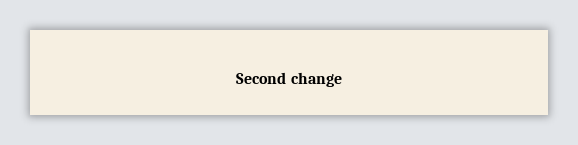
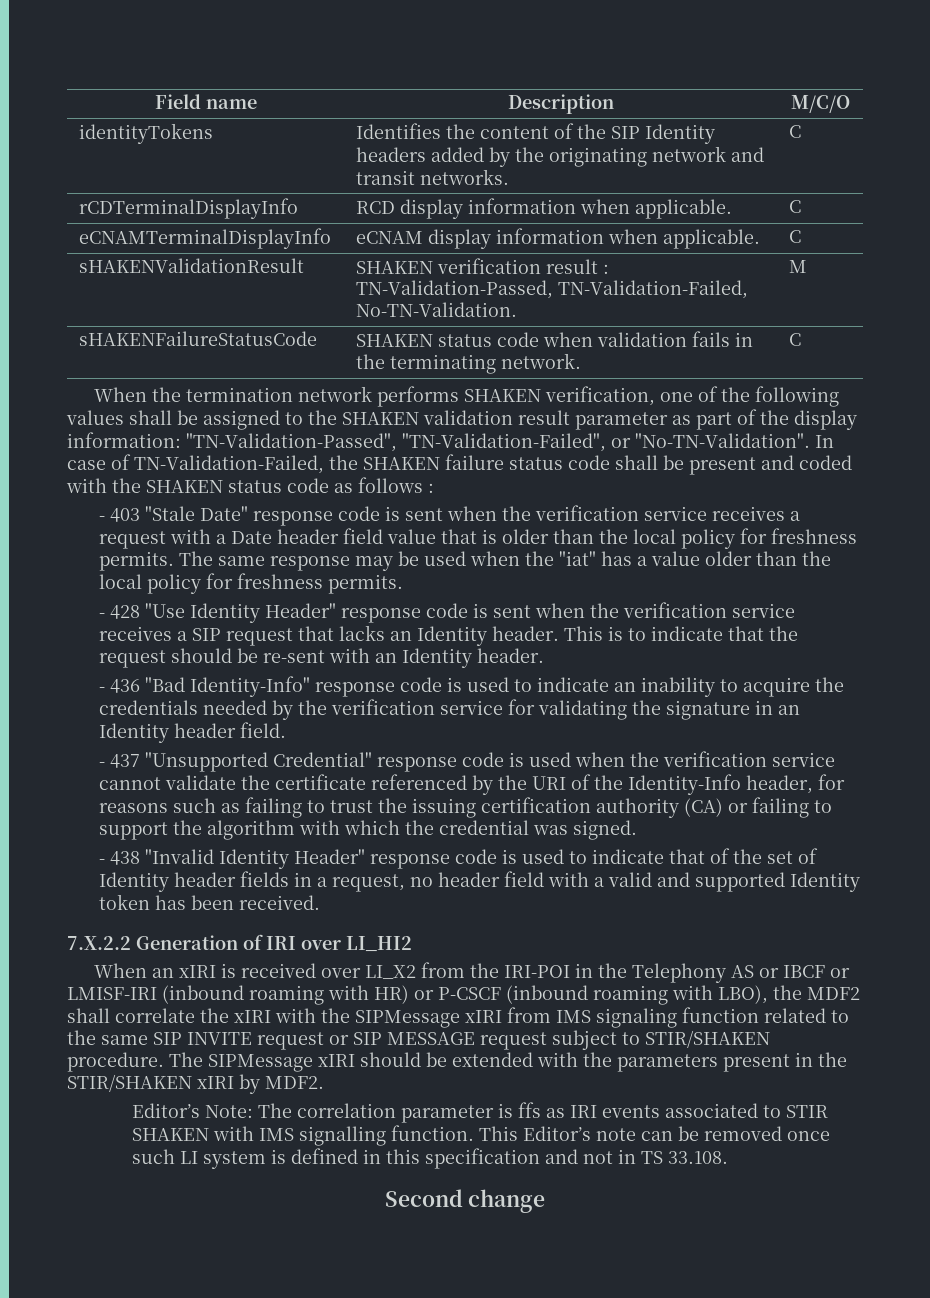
+ Field name | Description | M/C/O
+ identityTokens | Identifies the content of the SIP Identity headers added by the originating network and transit networks. | C
+ rCDTerminalDisplayInfo | RCD display information when applicable. | C
+ eCNAMTerminalDisplayInfo | eCNAM display information when applicable. | C
+ sHAKENValidationResult | SHAKEN verification result : TN-Validation-Passed, TN-Validation-Failed, No-TN-Validation. | M
+ sHAKENFailureStatusCode | SHAKEN status code when validation fails in the terminating network. | C
+ When the termination network performs SHAKEN verification, one of the following values shall be assigned to the SHAKEN validation result parameter as part of the display information: "TN-Validation-Passed", "TN-Validation-Failed", or "No-TN-Validation". In case of TN-Validation-Failed, the SHAKEN failure status code shall be present and coded with the SHAKEN status code as follows :
+ - 403 "Stale Date" response code is sent when the verification service receives a request with a Date header field value that is older than the local policy for freshness permits. The same response may be used when the "iat" has a value older than the local policy for freshness permits.
+ - 428 "Use Identity Header" response code is sent when the verification service receives a SIP request that lacks an Identity header. This is to indicate that the request should be re-sent with an Identity header.
+ - 436 "Bad Identity-Info" response code is used to indicate an inability to acquire the credentials needed by the verification service for validating the signature in an Identity header field.
+ - 437 "Unsupported Credential" response code is used when the verification service cannot validate the certificate referenced by the URI of the Identity-Info header, for reasons such as failing to trust the issuing certification authority (CA) or failing to support the algorithm with which the credential was signed.
+ - 438 "Invalid Identity Header" response code is used to indicate that of the set of Identity header fields in a request, no header field with a valid and supported Identity token has been received.
+ 7.X.2.2 Generation of IRI over LI_HI2
+ When an xIRI is received over LI_X2 from the IRI-POI in the Telephony AS or IBCF or LMISF-IRI (inbound roaming with HR) or P-CSCF (inbound roaming with LBO), the MDF2 shall correlate the xIRI with the SIPMessage xIRI from IMS signaling function related to the same SIP INVITE request or SIP MESSAGE request subject to STIR/SHAKEN procedure. The SIPMessage xIRI should be extended with the parameters present in the STIR/SHAKEN xIRI by MDF2.
+ Editor’s Note: The correlation parameter is ffs as IRI events associated to STIR SHAKEN with IMS signalling function. This Editor’s note can be removed once such LI system is defined in this specification and not in TS 33.108.

